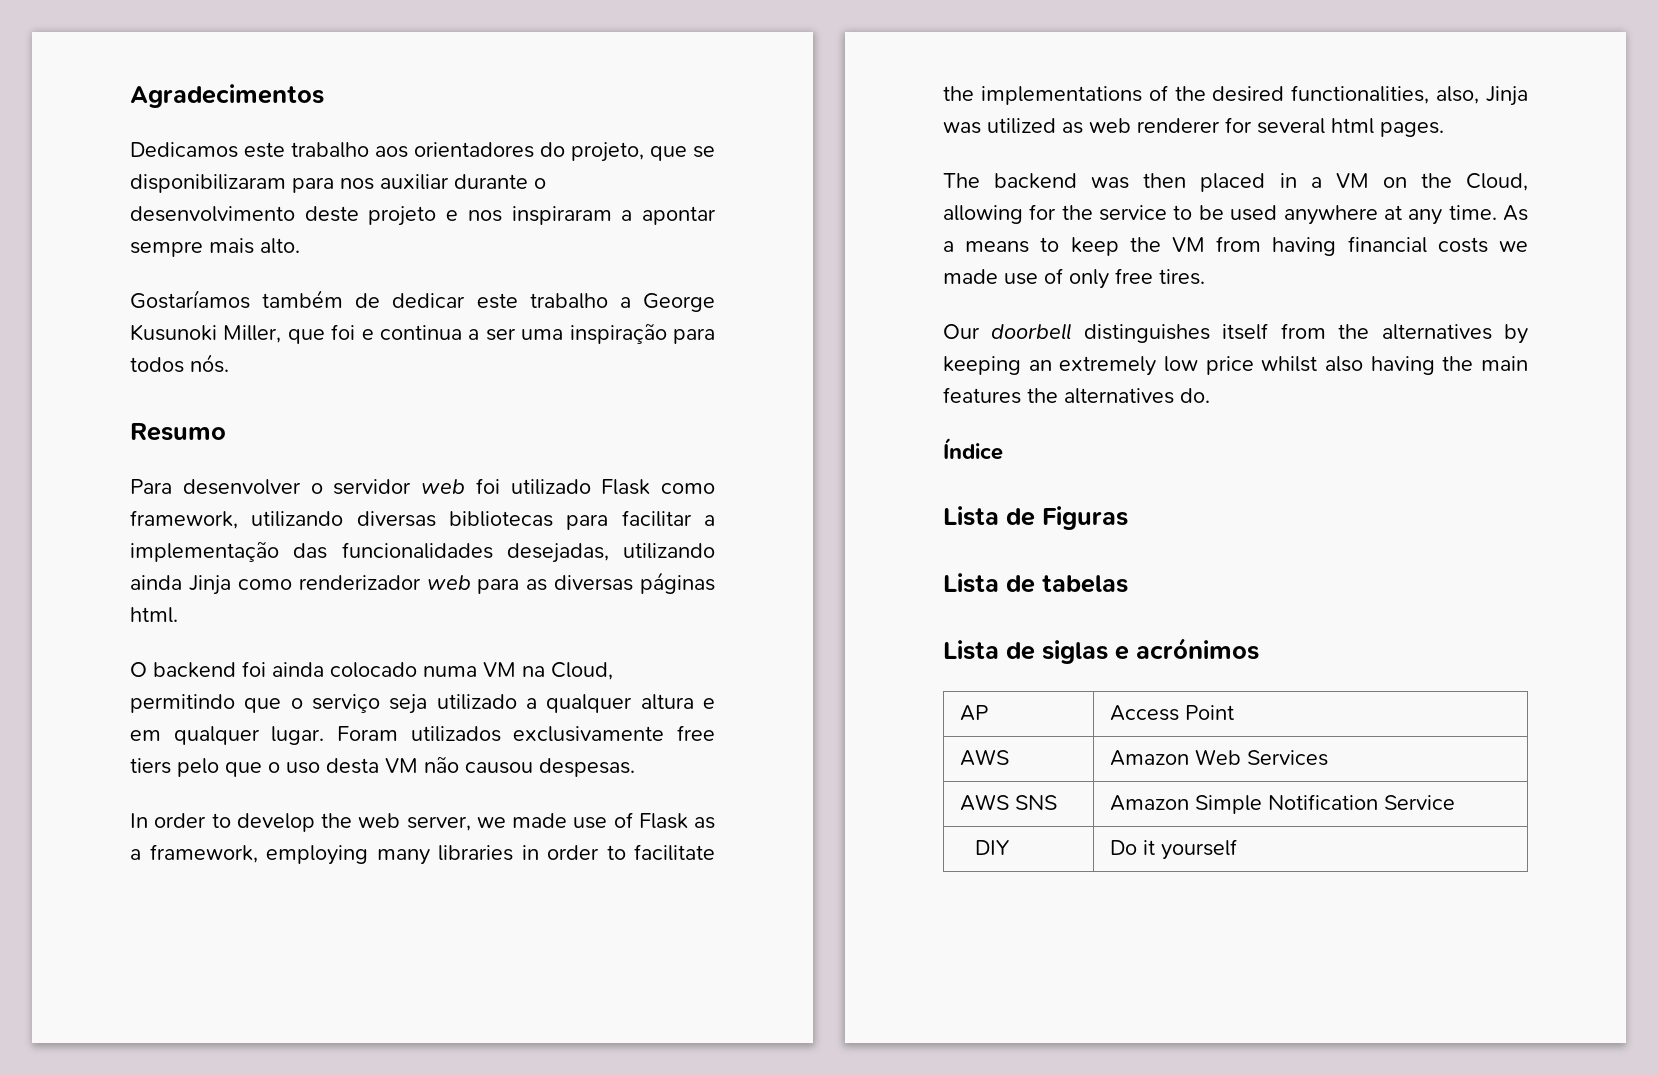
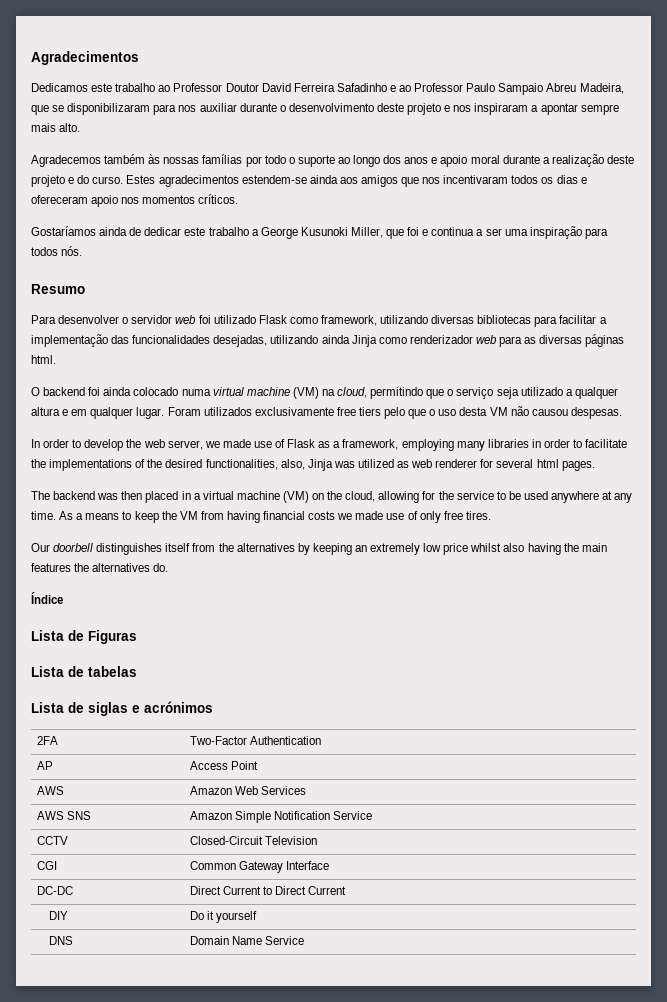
- Dedicamos este trabalho aos orientadores do projeto, que se disponibilizaram para nos auxiliar durante o desenvolvimento deste projeto e nos inspiraram a apontar sempre mais alto.
+ Dedicamos este trabalho ao Professor Doutor David Ferreira Safadinho e ao Professor Paulo Sampaio Abreu Madeira, que se disponibilizaram para nos auxiliar durante o desenvolvimento deste projeto e nos inspiraram a apontar sempre mais alto.
+ Agradecemos também às nossas famílias por todo o suporte ao longo dos anos e apoio moral durante a realização deste projeto e do curso. Estes agradecimentos estendem-se ainda aos amigos que nos incentivaram todos os dias e ofereceram apoio nos momentos críticos.
- Gostaríamos também de dedicar este trabalho a George Kusunoki Miller, que foi e continua a ser uma inspiração para todos nós.
+ Gostaríamos ainda de dedicar este trabalho a George Kusunoki Miller, que foi e continua a ser uma inspiração para todos nós.
- O backend foi ainda colocado numa VM na Cloud, permitindo que o serviço seja utilizado a qualquer altura e em qualquer lugar.
+ O backend foi ainda colocado numa virtual machine (VM) na cloud, permitindo que o serviço seja utilizado a qualquer altura e em qualquer lugar.
- The backend was then placed in a VM on the Cloud, allowing for the service to be used anywhere at any time.
+ The backend was then placed in a virtual machine (VM) on the cloud, allowing for the service to be used anywhere at any time.
+ 2FA | Two-Factor Authentication
+ CCTV | Closed-Circuit Television
+ CGI | Common Gateway Interface
+ DC-DC | Direct Current to Direct Current
+ DNS | Domain Name Service

